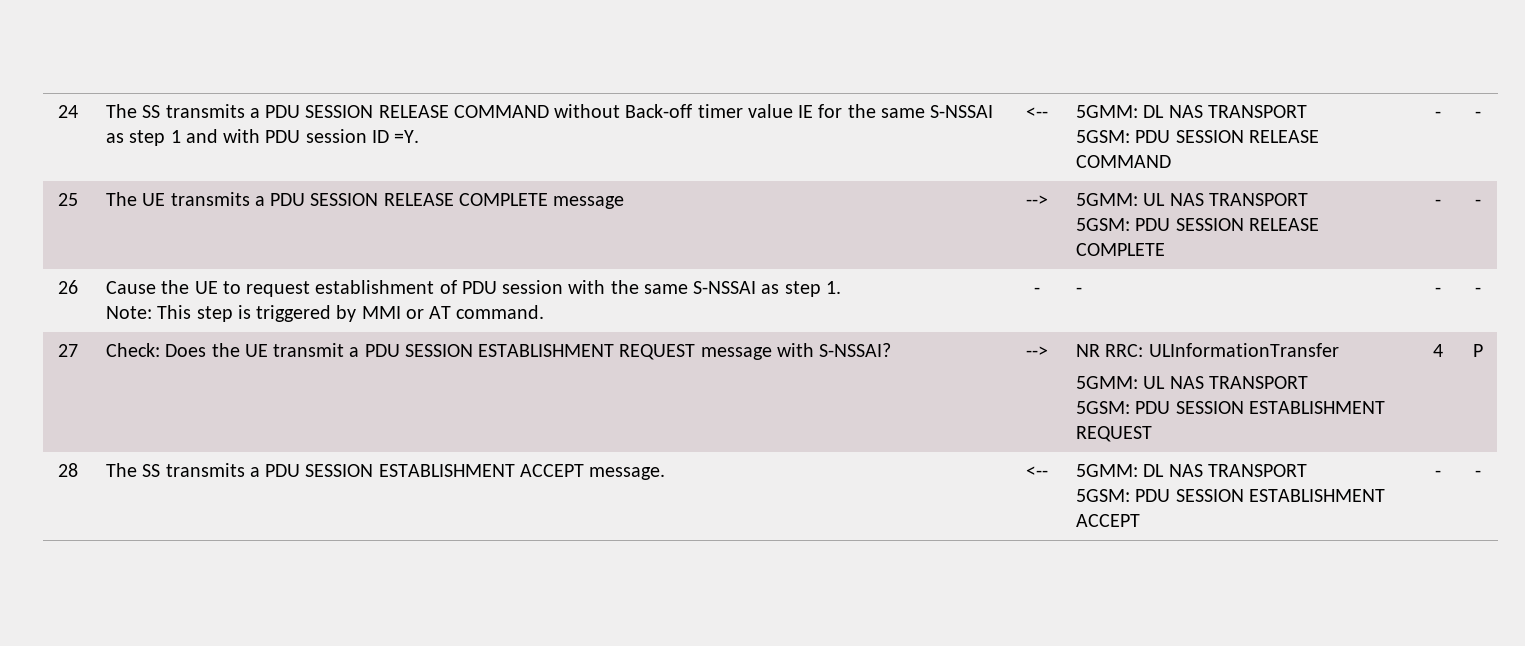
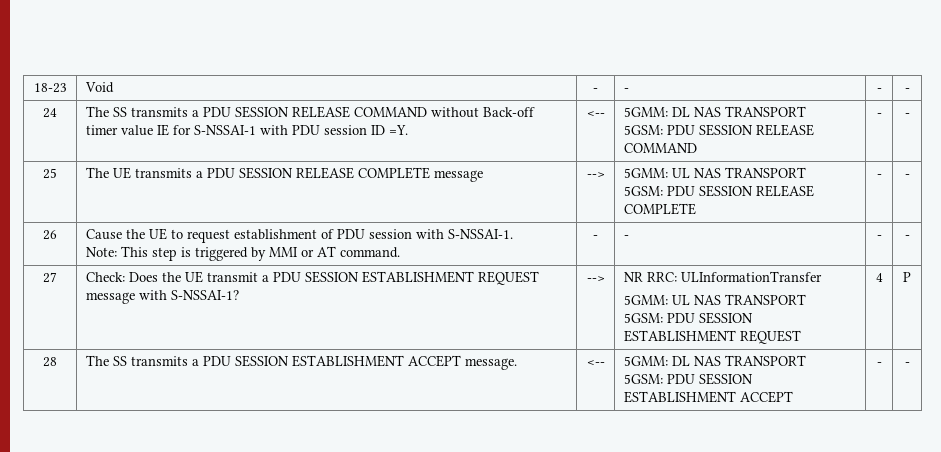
+ 18-23 | Void | - | - | - | -
- 24 | The SS transmits a PDU SESSION RELEASE COMMAND without Back-off timer value IE for the same S-NSSAI as step 1 and with PDU session ID =Y. | <-- | 5GMM: DL NAS TRANSPORT
+ 24 | The SS transmits a PDU SESSION RELEASE COMMAND without Back-off timer value IE for S-NSSAI-1 with PDU session ID =Y. | <-- | 5GMM: DL NAS TRANSPORT
- 26 | Cause the UE to request establishment of PDU session with the same S-NSSAI as step 1.
+ 26 | Cause the UE to request establishment of PDU session with S-NSSAI-1.
- 27 | Check: Does the UE transmit a PDU SESSION ESTABLISHMENT REQUEST message with S-NSSAI? | --> | NR RRC: ULInformationTransfer
+ 27 | Check: Does the UE transmit a PDU SESSION ESTABLISHMENT REQUEST message with S-NSSAI-1? | --> | NR RRC: ULInformationTransfer

